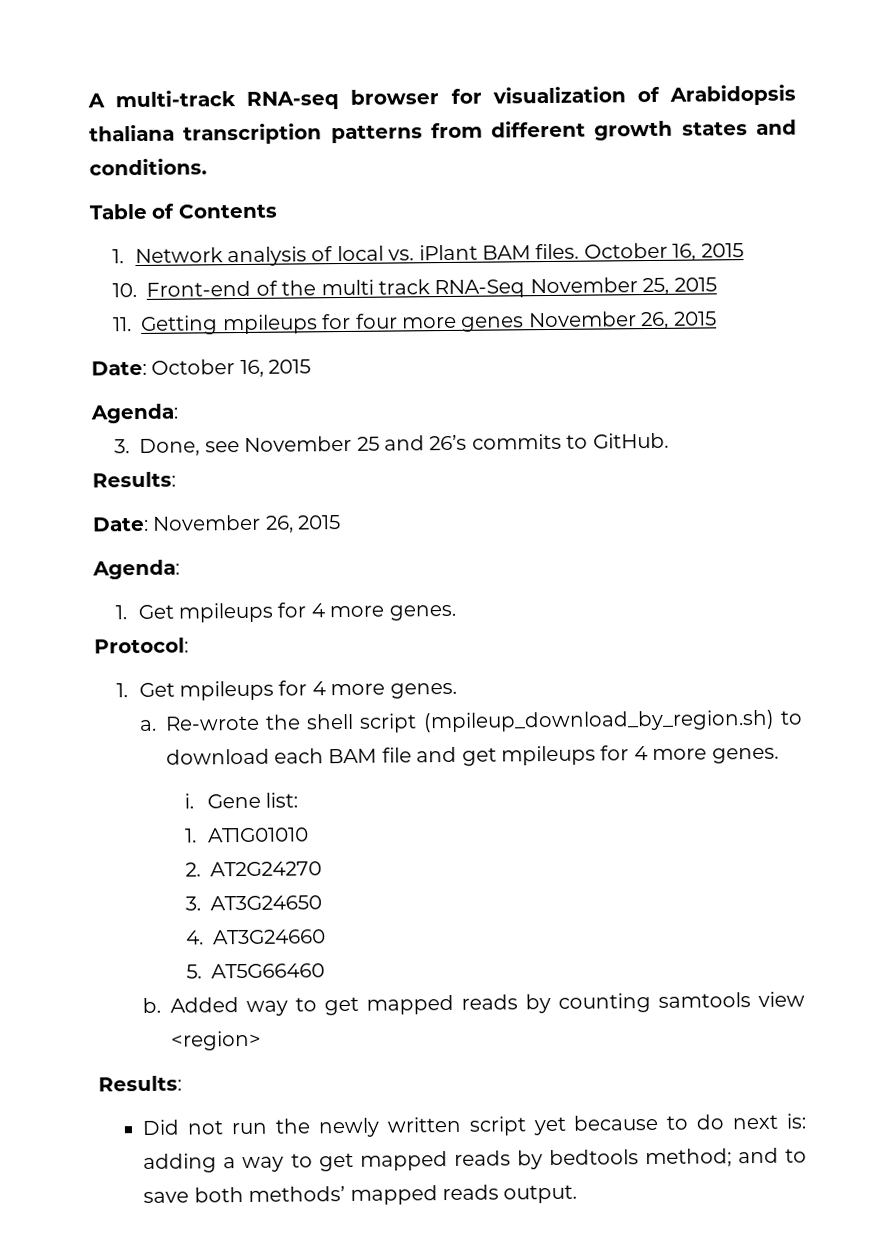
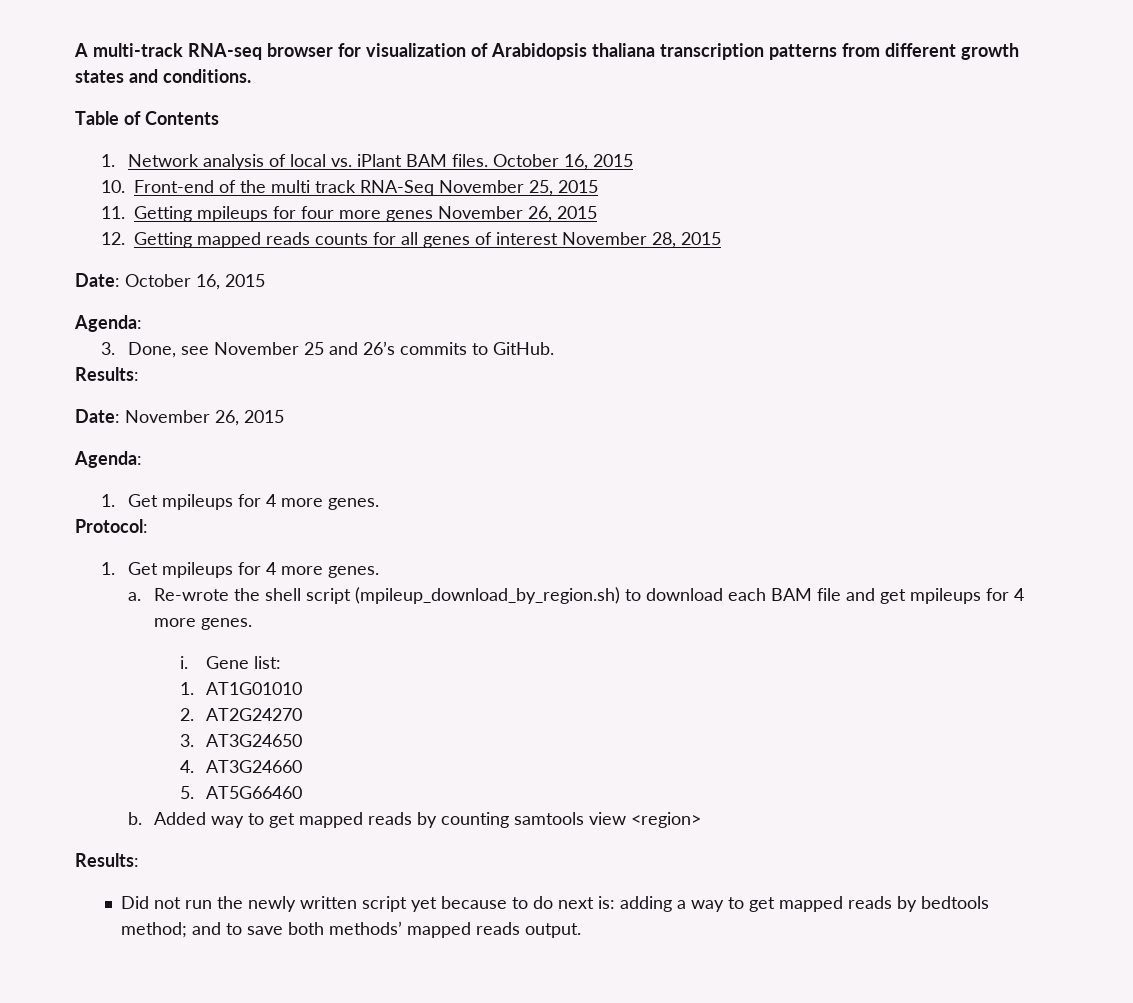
+ 12. Getting mapped reads counts for all genes of interest November 28, 2015

